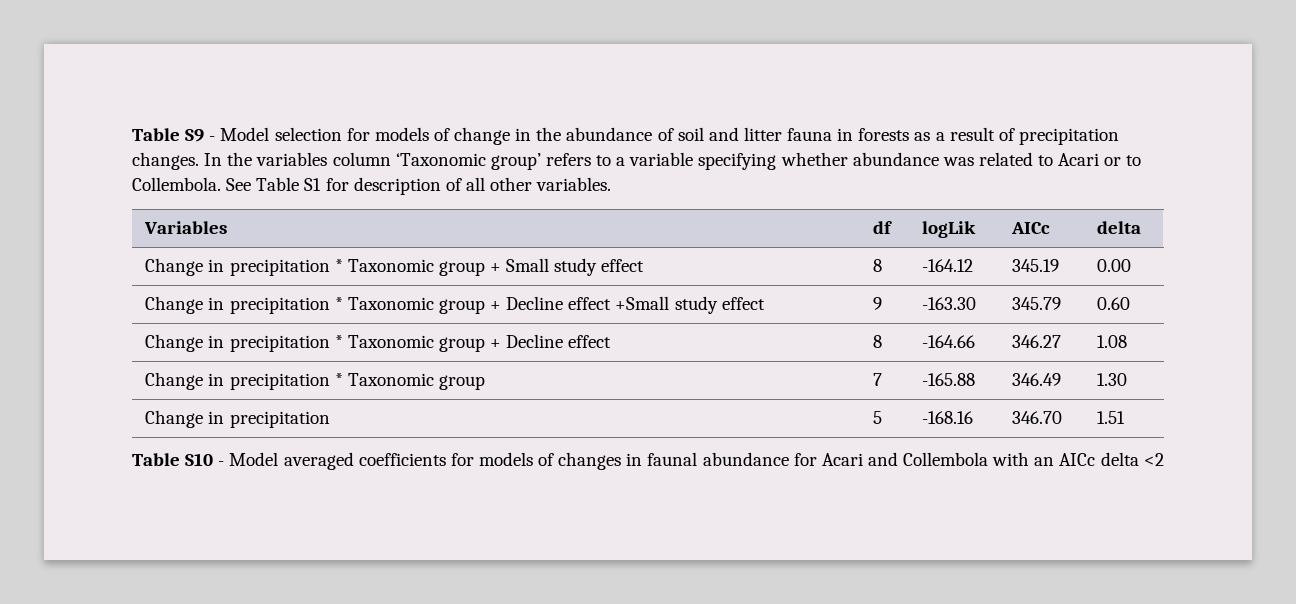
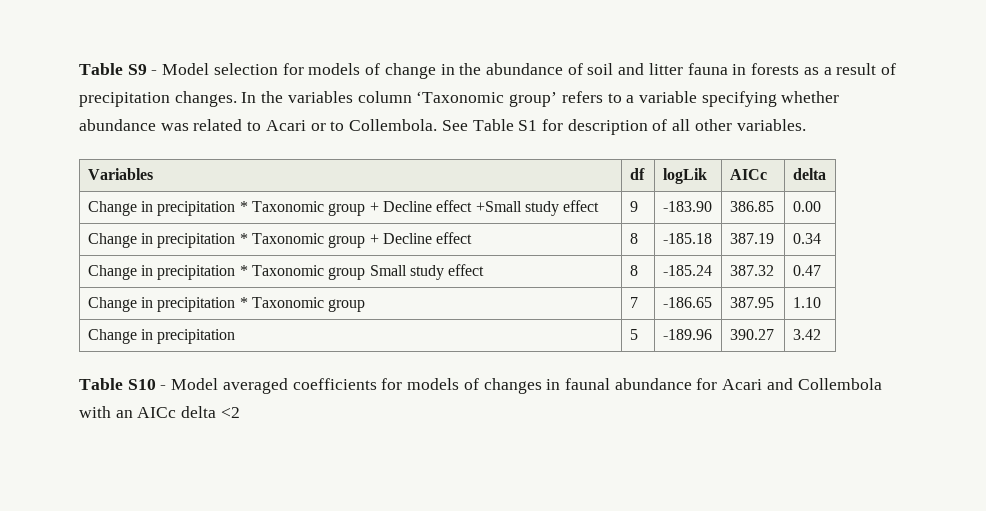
- Change in precipitation * Taxonomic group + Small study effect | 8 | -164.12 | 345.19 | 0.00
- Change in precipitation * Taxonomic group + Decline effect +Small study effect | 9 | -163.30 | 345.79 | 0.60
+ Change in precipitation * Taxonomic group + Decline effect +Small study effect | 9 | -183.90 | 386.85 | 0.00
- Change in precipitation * Taxonomic group + Decline effect | 8 | -164.66 | 346.27 | 1.08
+ Change in precipitation * Taxonomic group + Decline effect | 8 | -185.18 | 387.19 | 0.34
+ Change in precipitation * Taxonomic group Small study effect | 8 | -185.24 | 387.32 | 0.47
- Change in precipitation * Taxonomic group | 7 | -165.88 | 346.49 | 1.30
+ Change in precipitation * Taxonomic group | 7 | -186.65 | 387.95 | 1.10
- Change in precipitation | 5 | -168.16 | 346.70 | 1.51
+ Change in precipitation | 5 | -189.96 | 390.27 | 3.42

